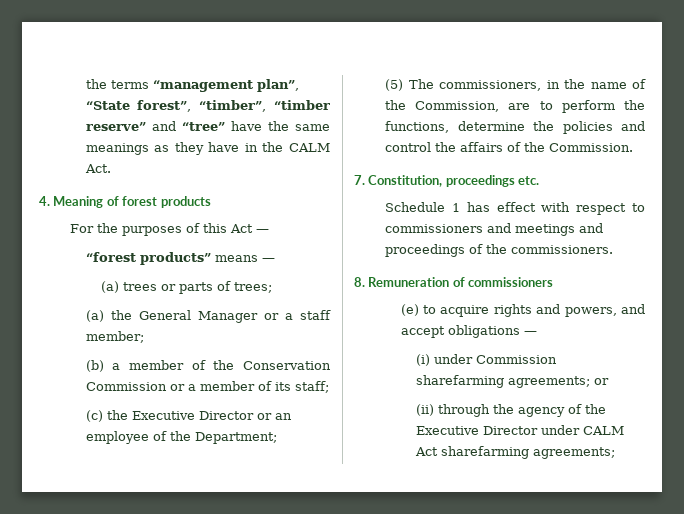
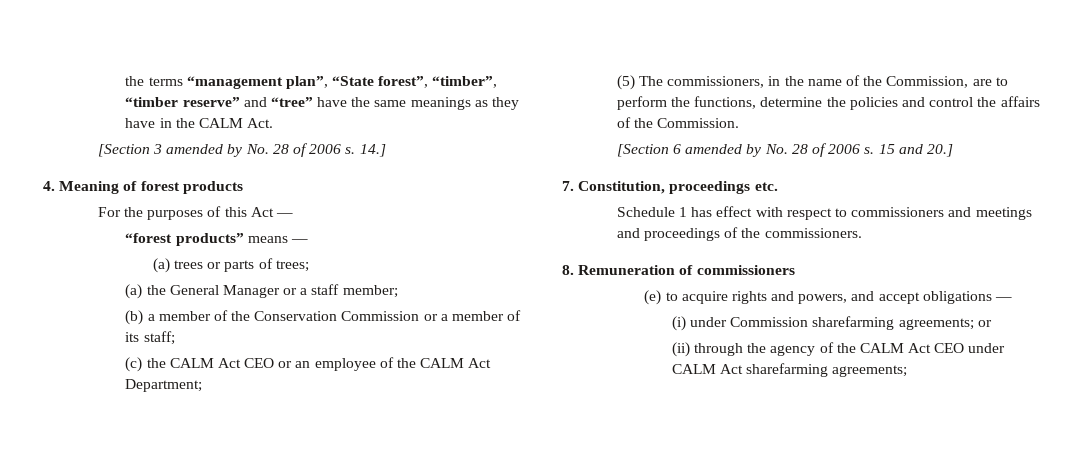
+ [Section 3 amended by No. 28 of 2006 s. 14.]
- (c) the Executive Director or an employee of the Department;
+ (c) the CALM Act CEO or an employee of the CALM Act Department;
+ [Section 6 amended by No. 28 of 2006 s. 15 and 20.]
- (ii) through the agency of the Executive Director under CALM Act sharefarming agreements;
+ (ii) through the agency of the CALM Act CEO under CALM Act sharefarming agreements;

